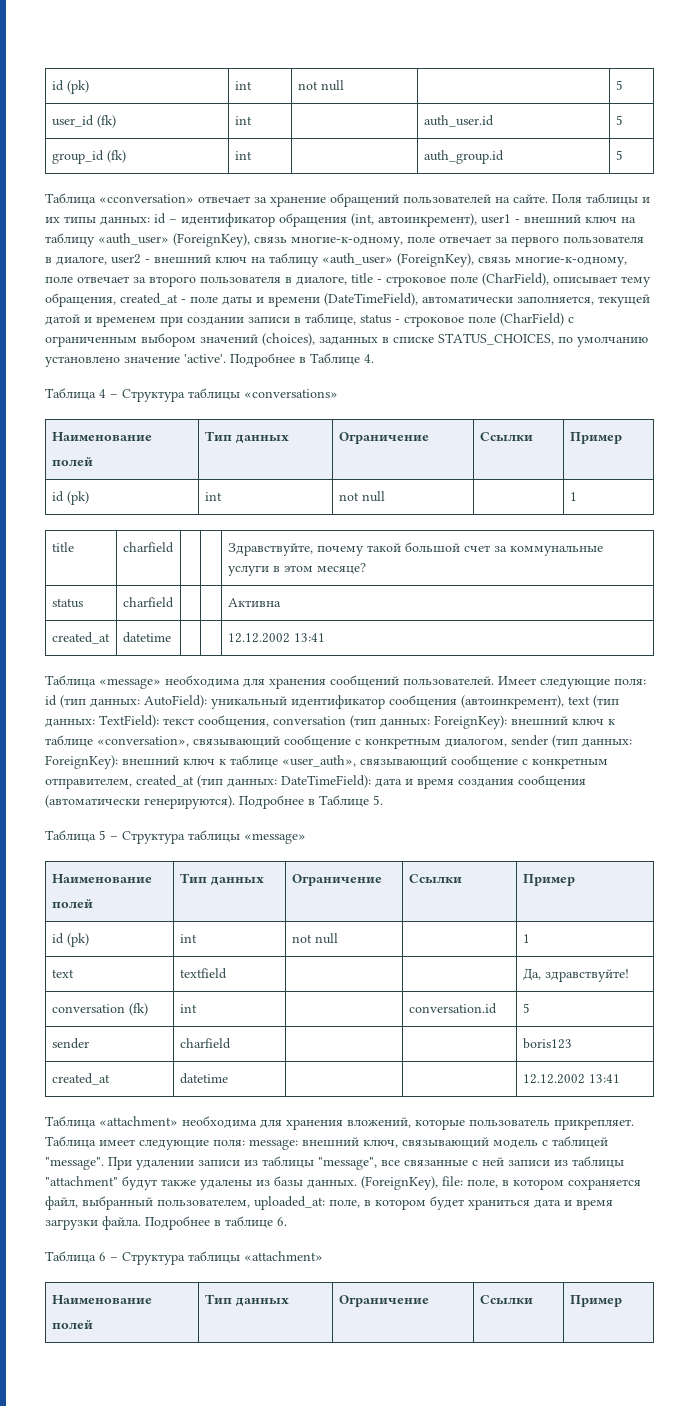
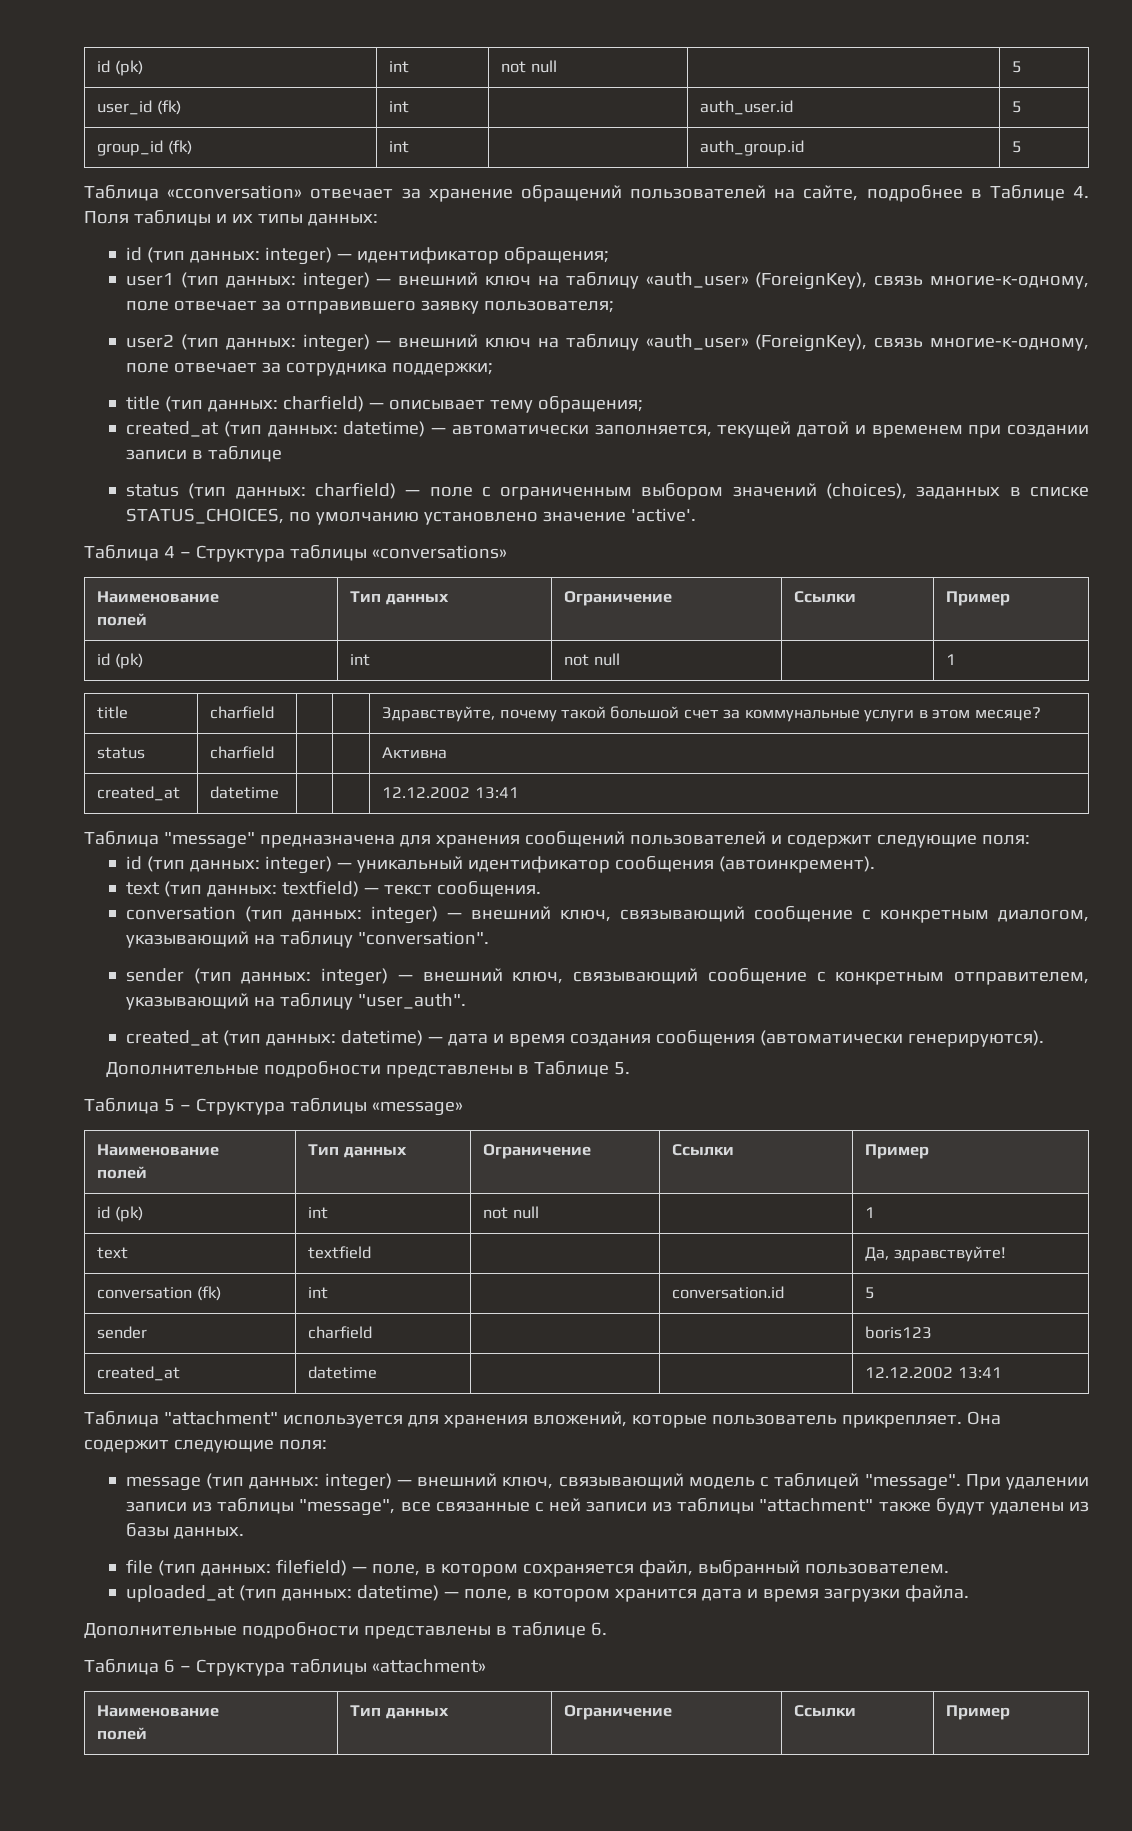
- Таблица «сconversation» отвечает за хранение обращений пользователей на сайте. Поля таблицы и их типы данных: id – идентификатор обращения (int, автоинкремент), user1 - внешний ключ на таблицу «auth_user» (ForeignKey), связь многие-к-одному, поле отвечает за первого пользователя в диалоге, user2 - внешний ключ на таблицу «auth_user» (ForeignKey), связь многие-к-одному, поле отвечает за второго пользователя в диалоге, title - строковое поле (CharField), описывает тему обращения, created_at - поле даты и времени (DateTimeField), автоматически заполняется, текущей датой и временем при создании записи в таблице, status - строковое поле (CharField) с ограниченным выбором значений (choices), заданных в списке STATUS_CHOICES, по умолчанию установлено значение 'active'. Подробнее в Таблице 4.
+ Таблица «сconversation» отвечает за хранение обращений пользователей на сайте, подробнее в Таблице 4. Поля таблицы и их типы данных:
+ id (тип данных: integer) — идентификатор обращения;
+ user1 (тип данных: integer) — внешний ключ на таблицу «auth_user» (ForeignKey), связь многие-к-одному, поле отвечает за отправившего заявку пользователя;
+ user2 (тип данных: integer) — внешний ключ на таблицу «auth_user» (ForeignKey), связь многие-к-одному, поле отвечает за сотрудника поддержки;
+ title (тип данных: charfield) — описывает тему обращения;
+ created_at (тип данных: datetime) — автоматически заполняется, текущей датой и временем при создании записи в таблице
+ status (тип данных: charfield) — поле с ограниченным выбором значений (choices), заданных в списке STATUS_CHOICES, по умолчанию установлено значение 'active'.
- Таблица «message» необходима для хранения сообщений пользователей. Имеет следующие поля: id (тип данных: AutoField): уникальный идентификатор сообщения (автоинкремент), text (тип данных: TextField): текст сообщения, conversation (тип данных: ForeignKey): внешний ключ к таблице «conversation», связывающий сообщение с конкретным диалогом, sender (тип данных: ForeignKey): внешний ключ к таблице «user_auth», связывающий сообщение с конкретным отправителем, created_at (тип данных: DateTimeField): дата и время создания сообщения (автоматически генерируются). Подробнее в Таблице 5.
+ Таблица "message" предназначена для хранения сообщений пользователей и содержит следующие поля:
+ id (тип данных: integer) — уникальный идентификатор сообщения (автоинкремент).
+ text (тип данных: textfield) — текст сообщения.
+ conversation (тип данных: integer) — внешний ключ, связывающий сообщение с конкретным диалогом, указывающий на таблицу "conversation".
+ sender (тип данных: integer) — внешний ключ, связывающий сообщение с конкретным отправителем, указывающий на таблицу "user_auth".
+ created_at (тип данных: datetime) — дата и время создания сообщения (автоматически генерируются).
+ Дополнительные подробности представлены в Таблице 5.
- Таблица «attachment» необходима для хранения вложений, которые пользователь прикрепляет.
+ Таблица "attachment" используется для хранения вложений, которые пользователь прикрепляет.
- Таблица имеет следующие поля: message: внешний ключ, связывающий модель с таблицей "message".
+ Она содержит следующие поля:
+ message (тип данных: integer) — внешний ключ, связывающий модель с таблицей "message".
- При удалении записи из таблицы "message", все связанные с ней записи из таблицы "attachment" будут также удалены из базы данных. (ForeignKey), file: поле, в котором сохраняется файл, выбранный пользователем, uploaded_at: поле, в котором будет храниться дата и время загрузки файла. Подробнее в таблице 6.
+ При удалении записи из таблицы "message", все связанные с ней записи из таблицы "attachment" также будут удалены из базы данных.
+ file (тип данных: filefield) — поле, в котором сохраняется файл, выбранный пользователем.
+ uploaded_at (тип данных: datetime) — поле, в котором хранится дата и время загрузки файла.
+ Дополнительные подробности представлены в таблице 6.

